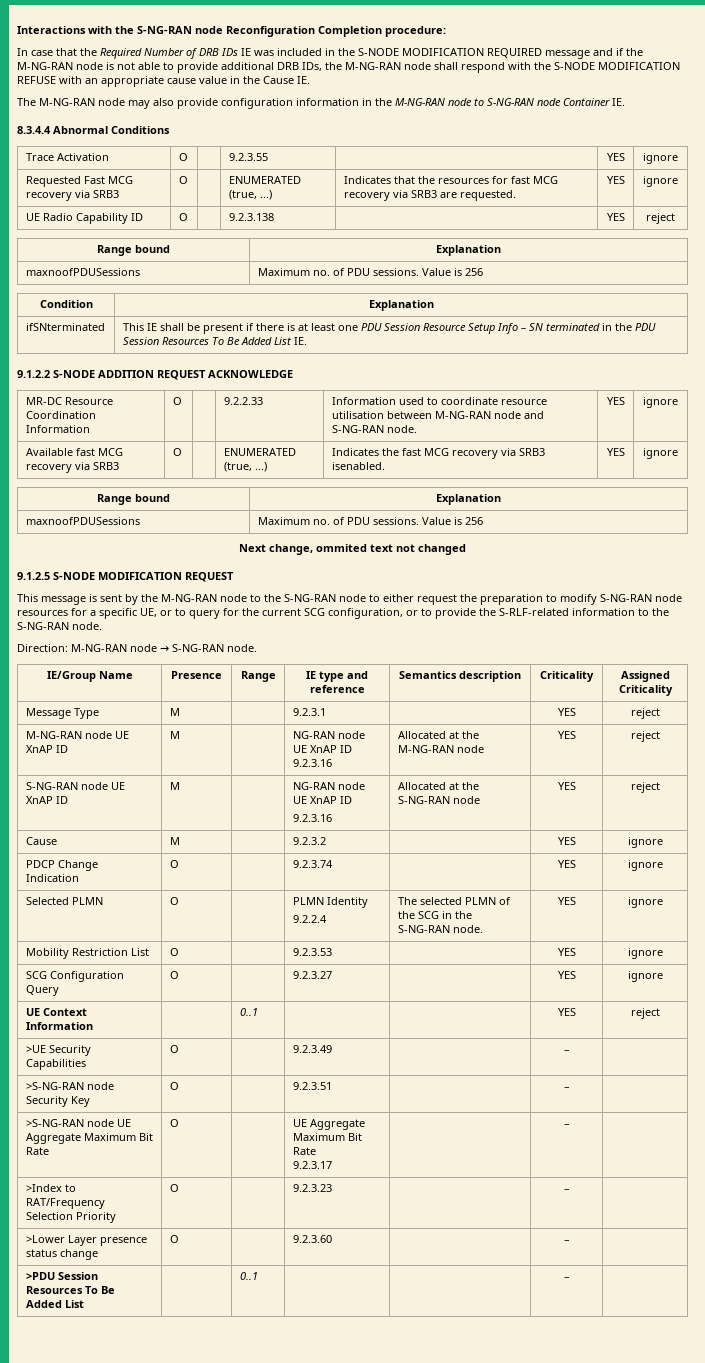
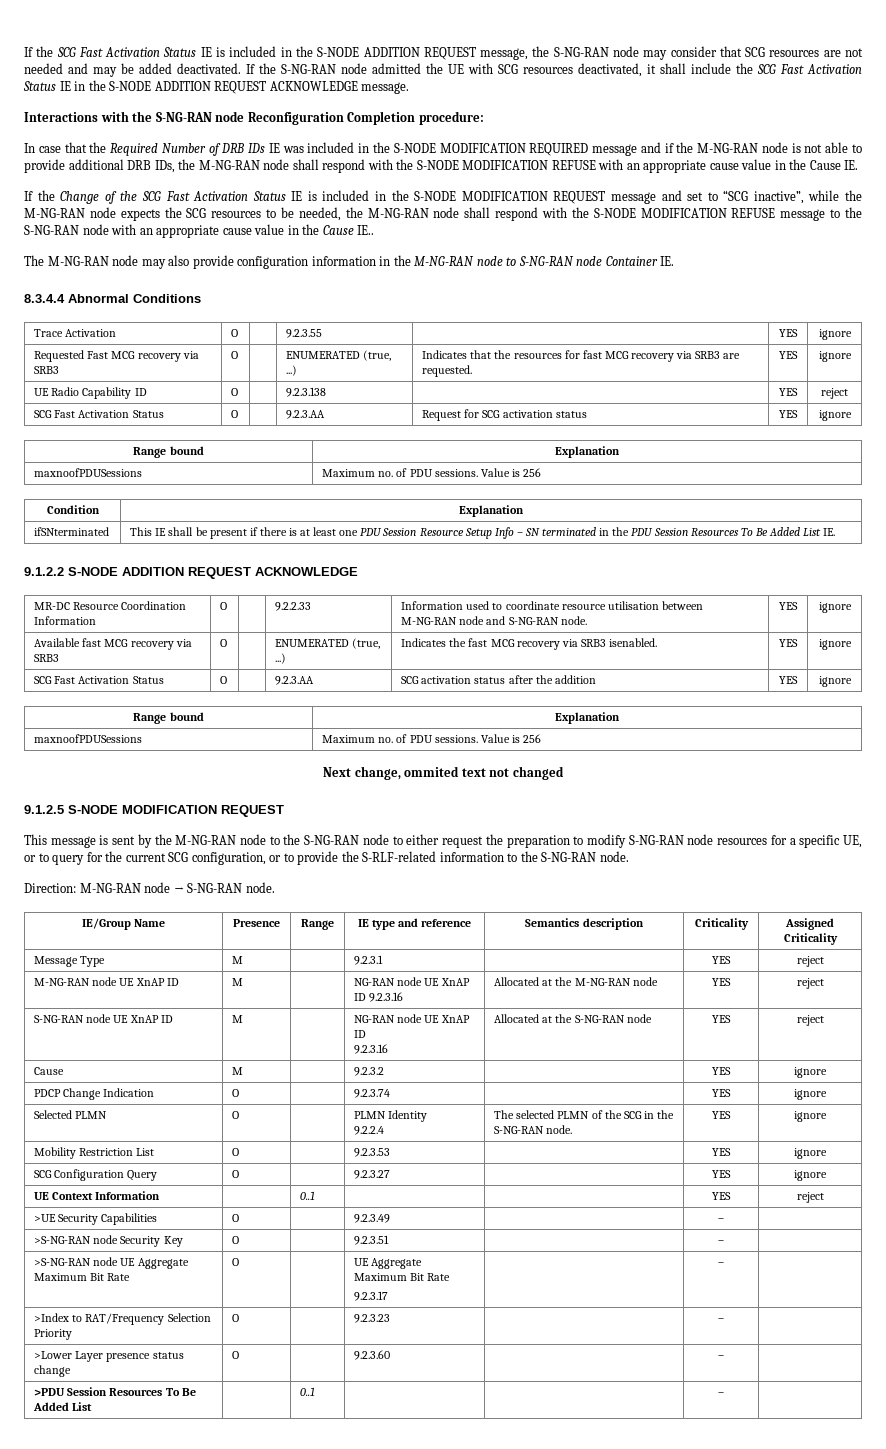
+ If the SCG Fast Activation Status IE is included in the S-NODE ADDITION REQUEST message, the S-NG-RAN node may consider that SCG resources are not needed and may be added deactivated. If the S-NG-RAN node admitted the UE with SCG resources deactivated, it shall include the SCG Fast Activation Status IE in the S-NODE ADDITION REQUEST ACKNOWLEDGE message.
+ If the Change of the SCG Fast Activation Status IE is included in the S-NODE MODIFICATION REQUEST message and set to “SCG inactive”, while the M-NG-RAN node expects the SCG resources to be needed, the M-NG-RAN node shall respond with the S-NODE MODIFICATION REFUSE message to the S-NG-RAN node with an appropriate cause value in the Cause IE..
+ SCG Fast Activation Status | O | | 9.2.3.AA | Request for SCG activation status | YES | ignore
+ SCG Fast Activation Status | O | | 9.2.3.AA | SCG activation status after the addition | YES | ignore

